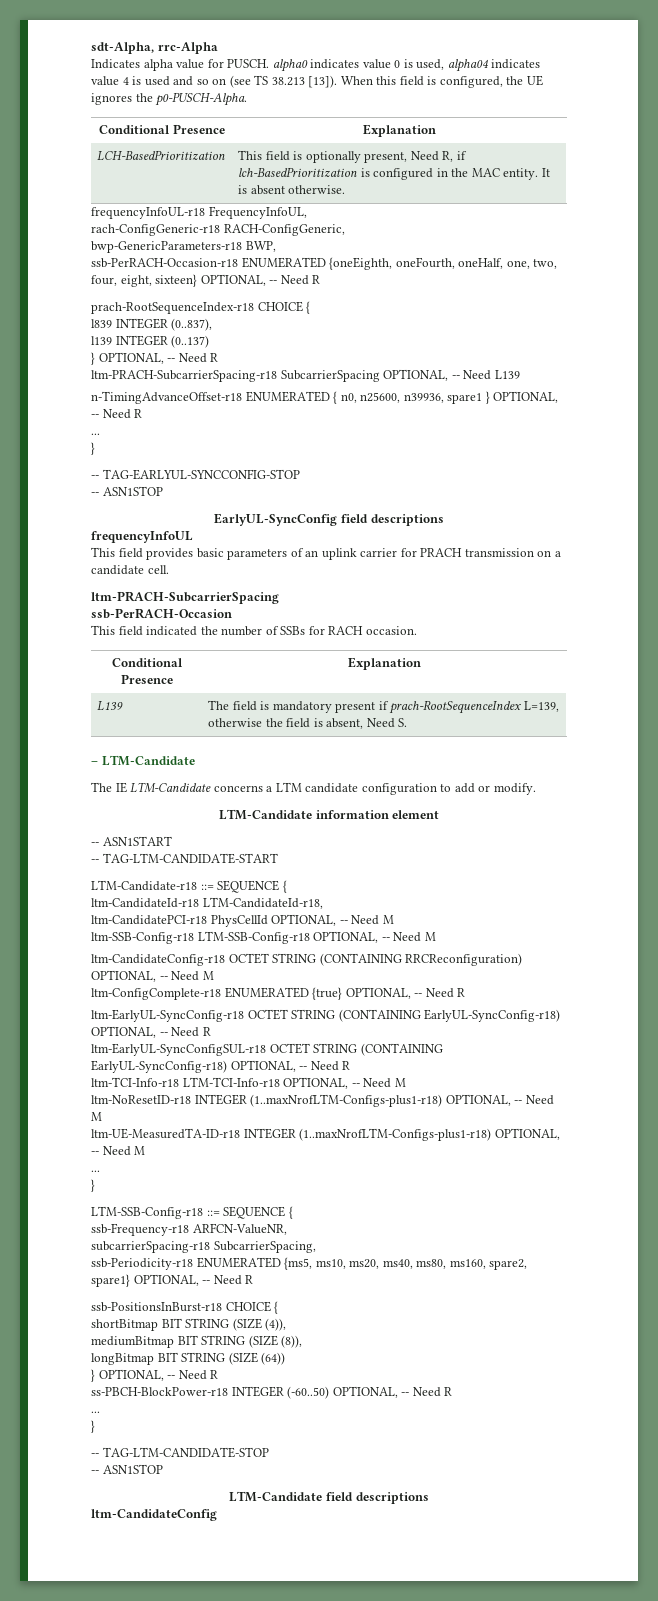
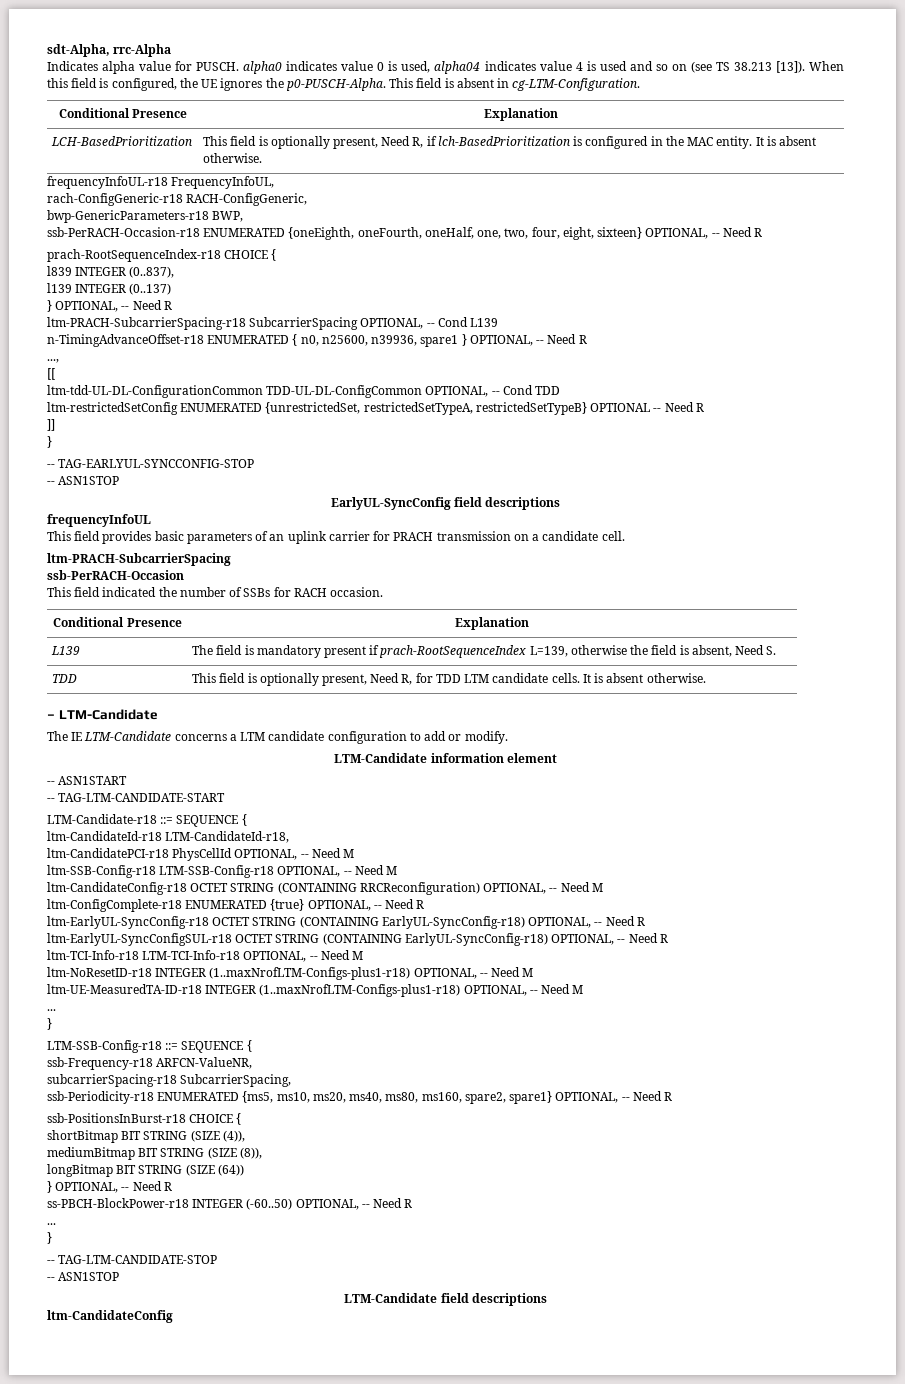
+ This field is absent in cg-LTM-Configuration.
- ltm-PRACH-SubcarrierSpacing-r18 SubcarrierSpacing OPTIONAL, -- Need L139
+ ltm-PRACH-SubcarrierSpacing-r18 SubcarrierSpacing OPTIONAL, -- Cond L139
  n-TimingAdvanceOffset-r18 ENUMERATED { n0, n25600, n39936, spare1 } OPTIONAL, -- Need R
- ...
+ ...,
+ [[
+ ltm-tdd-UL-DL-ConfigurationCommon TDD-UL-DL-ConfigCommon OPTIONAL, -- Cond TDD
+ ltm-restrictedSetConfig ENUMERATED {unrestrictedSet, restrictedSetTypeA, restrictedSetTypeB} OPTIONAL -- Need R
+ ]]
+ TDD | This field is optionally present, Need R, for TDD LTM candidate cells. It is absent otherwise.

